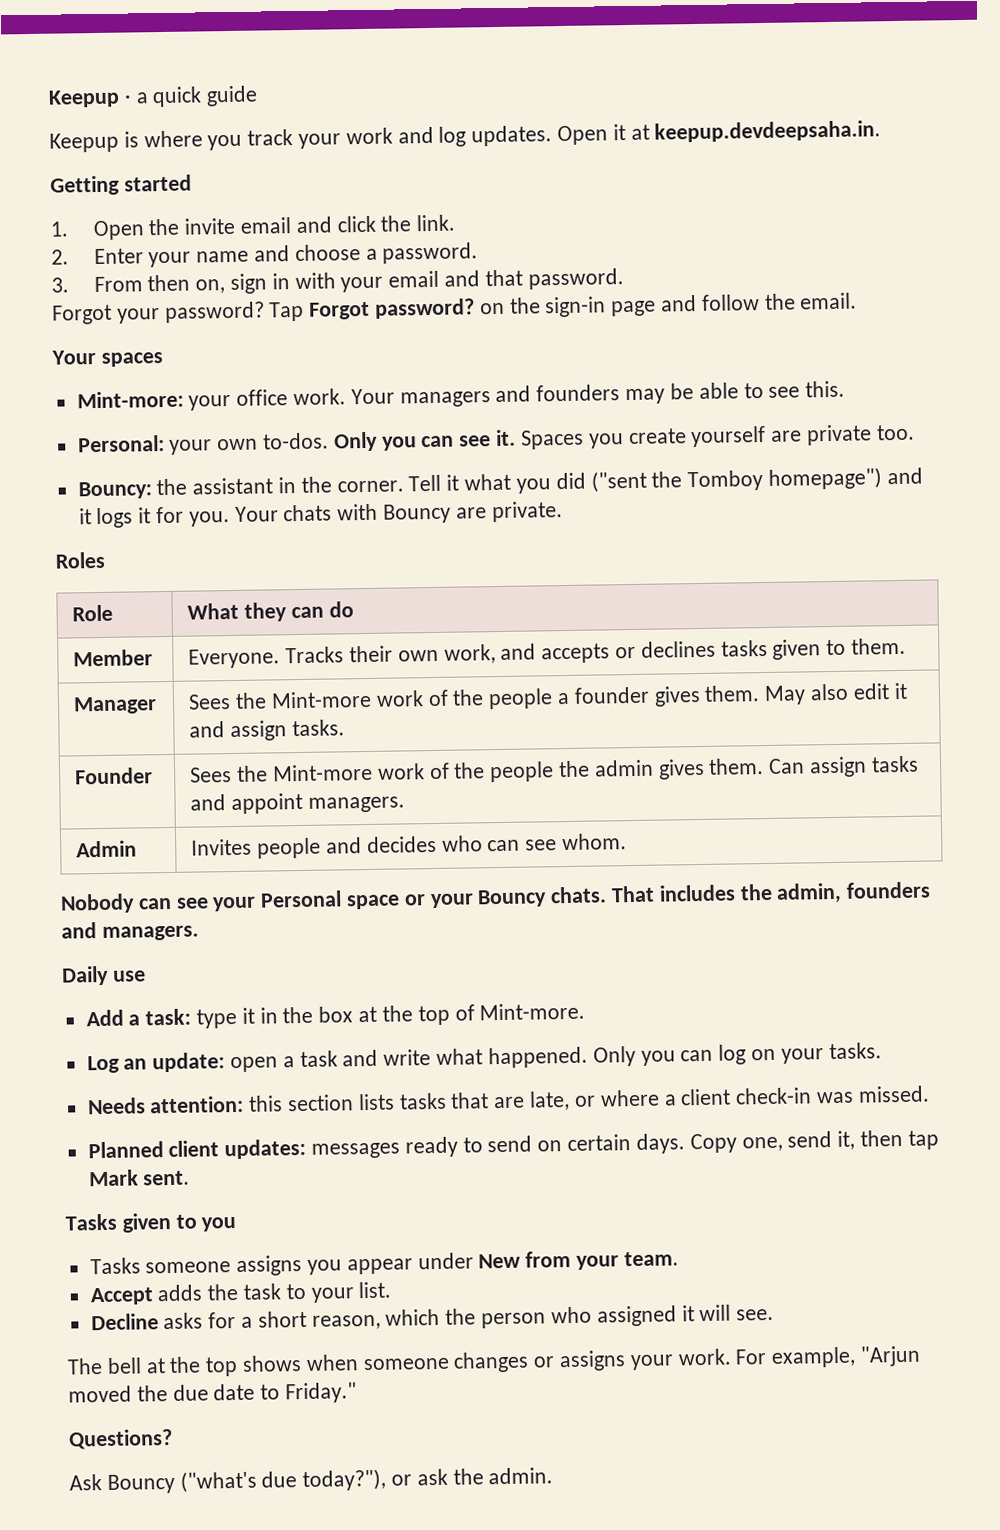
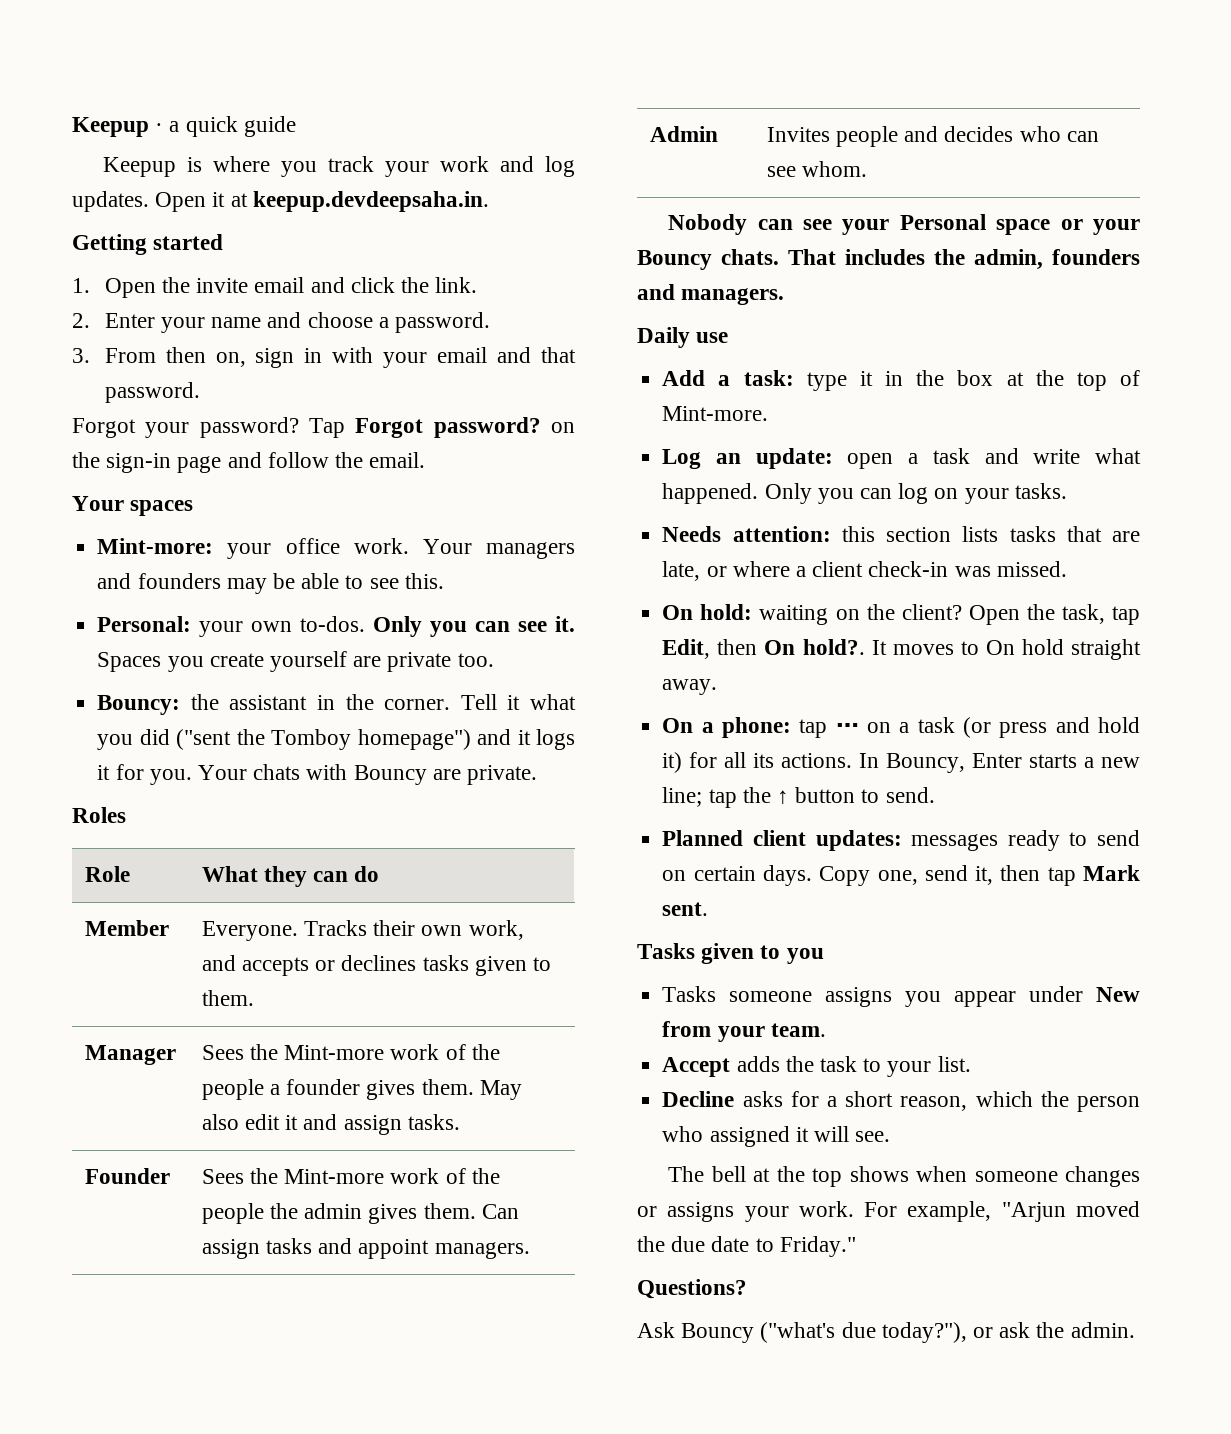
+ On hold: waiting on the client? Open the task, tap Edit, then On hold?. It moves to On hold straight away.
+ On a phone: tap ⋯ on a task (or press and hold it) for all its actions. In Bouncy, Enter starts a new line; tap the ↑ button to send.

